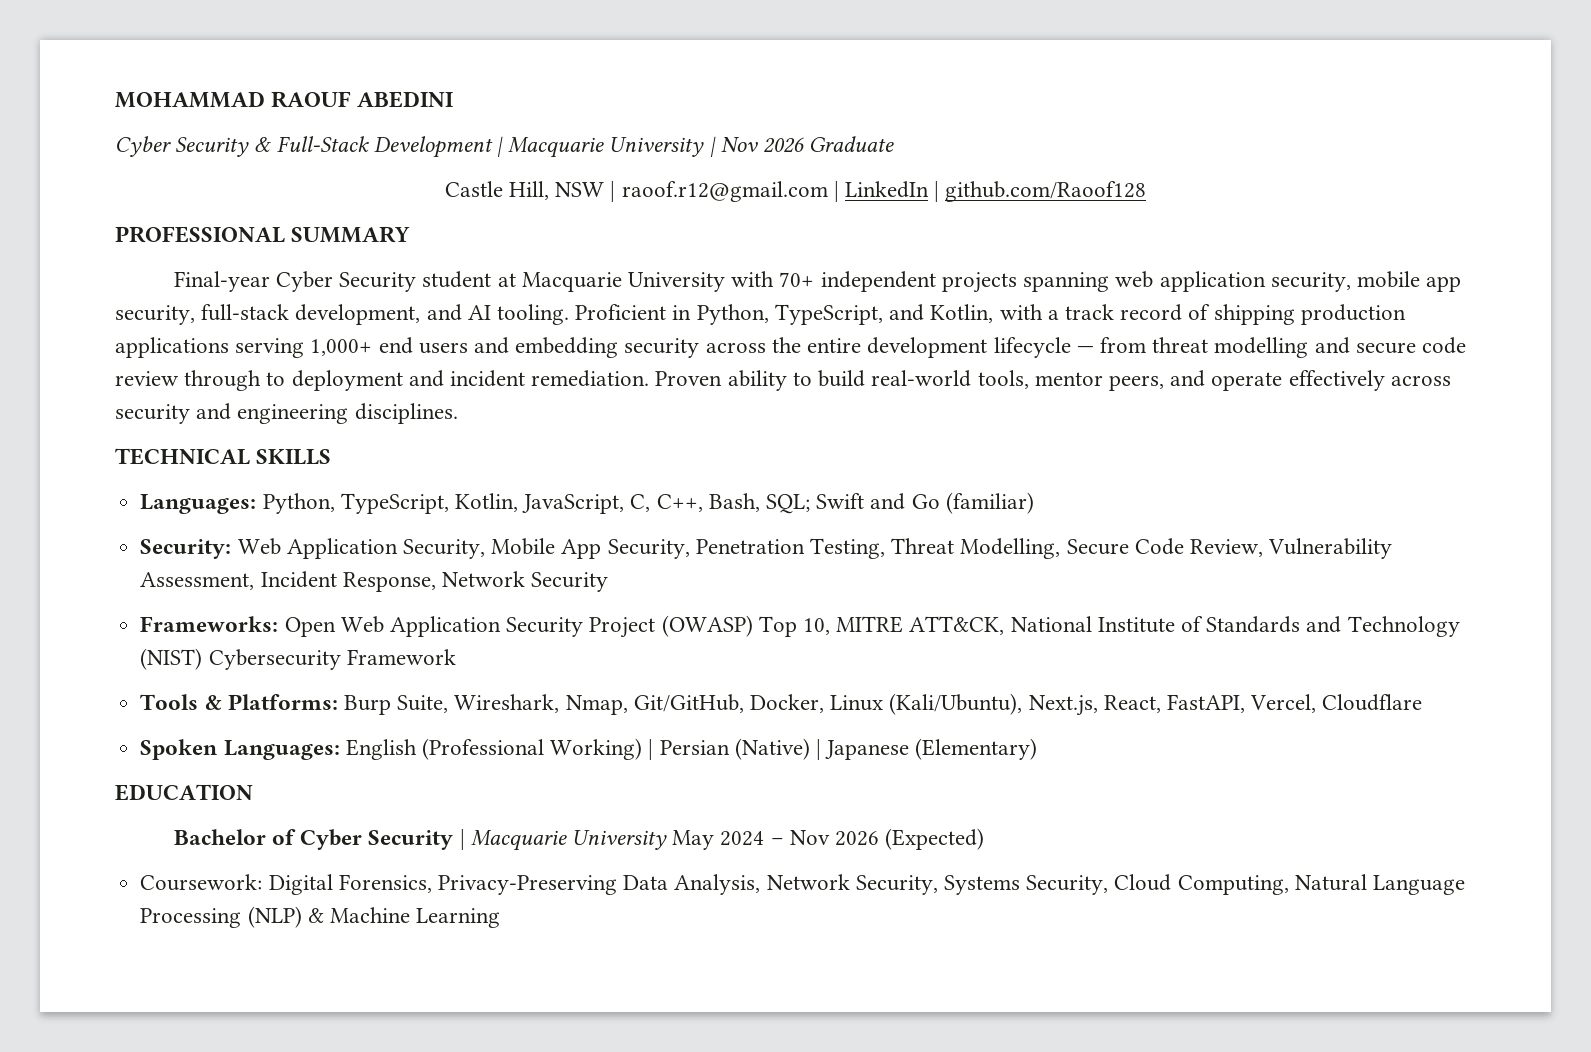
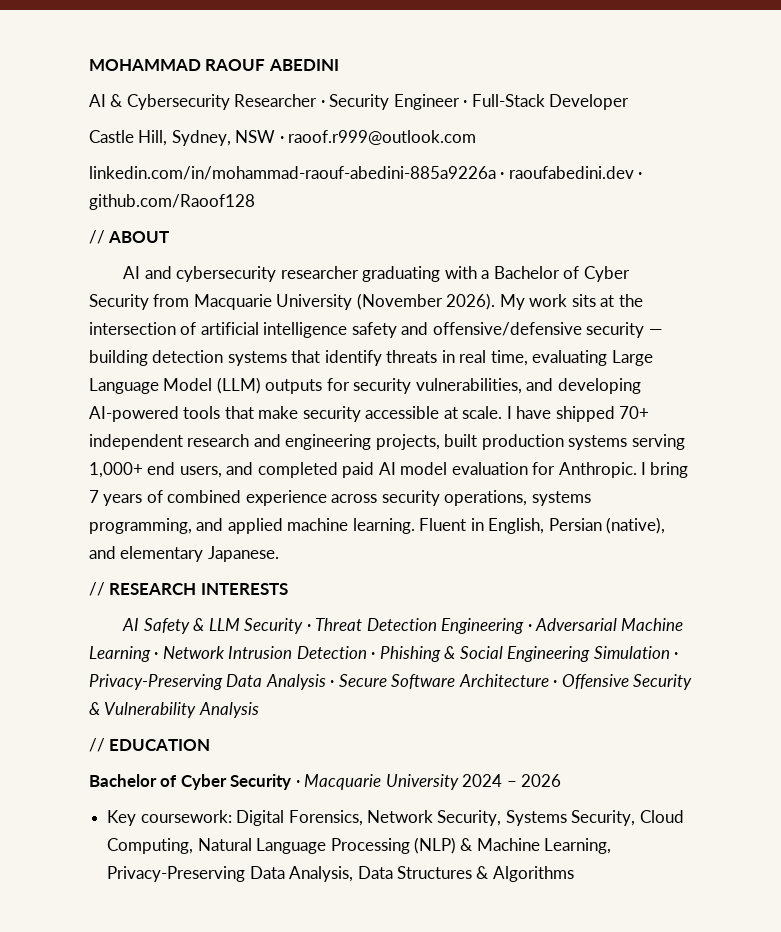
- Cyber Security & Full-Stack Development | Macquarie University | Nov 2026 Graduate
- Castle Hill, NSW | raoof.r12@gmail.com | LinkedIn | github.com/Raoof128
- PROFESSIONAL SUMMARY
- Final-year Cyber Security student at Macquarie University with 70+ independent projects spanning web application security, mobile app security, full-stack development, and AI tooling. Proficient in Python, TypeScript, and Kotlin, with a track record of shipping production applications serving 1,000+ end users and embedding security across the entire development lifecycle — from threat modelling and secure code review through to deployment and incident remediation. Proven ability to build real-world tools, mentor peers, and operate effectively across security and engineering disciplines.
- TECHNICAL SKILLS
- Languages: Python, TypeScript, Kotlin, JavaScript, C, C++, Bash, SQL; Swift and Go (familiar)
- Security: Web Application Security, Mobile App Security, Penetration Testing, Threat Modelling, Secure Code Review, Vulnerability Assessment, Incident Response, Network Security
- Frameworks: Open Web Application Security Project (OWASP) Top 10, MITRE ATT&CK, National Institute of Standards and Technology (NIST) Cybersecurity Framework
- Tools & Platforms: Burp Suite, Wireshark, Nmap, Git/GitHub, Docker, Linux (Kali/Ubuntu), Next.js, React, FastAPI, Vercel, Cloudflare
- Spoken Languages: English (Professional Working) | Persian (Native) | Japanese (Elementary)
- EDUCATION
+ AI & Cybersecurity Researcher · Security Engineer · Full-Stack Developer
+ Castle Hill, Sydney, NSW · raoof.r999@outlook.com
+ linkedin.com/in/mohammad-raouf-abedini-885a9226a · raoufabedini.dev · github.com/Raoof128
+ // ABOUT
+ AI and cybersecurity researcher graduating with a Bachelor of Cyber Security from Macquarie University (November 2026). My work sits at the intersection of artificial intelligence safety and offensive/defensive security — building detection systems that identify threats in real time, evaluating Large Language Model (LLM) outputs for security vulnerabilities, and developing AI-powered tools that make security accessible at scale. I have shipped 70+ independent research and engineering projects, built production systems serving 1,000+ end users, and completed paid AI model evaluation for Anthropic. I bring 7 years of combined experience across security operations, systems programming, and applied machine learning. Fluent in English, Persian (native), and elementary Japanese.
+ // RESEARCH INTERESTS
+ AI Safety & LLM Security · Threat Detection Engineering · Adversarial Machine Learning · Network Intrusion Detection · Phishing & Social Engineering Simulation · Privacy-Preserving Data Analysis · Secure Software Architecture · Offensive Security & Vulnerability Analysis
+ // EDUCATION
- Bachelor of Cyber Security | Macquarie University May 2024 – Nov 2026 (Expected)
- Coursework: Digital Forensics, Privacy-Preserving Data Analysis, Network Security, Systems Security, Cloud Computing, Natural Language Processing (NLP) & Machine Learning
+ Bachelor of Cyber Security · Macquarie University 2024 – 2026
+ Key coursework: Digital Forensics, Network Security, Systems Security, Cloud Computing, Natural Language Processing (NLP) & Machine Learning, Privacy-Preserving Data Analysis, Data Structures & Algorithms

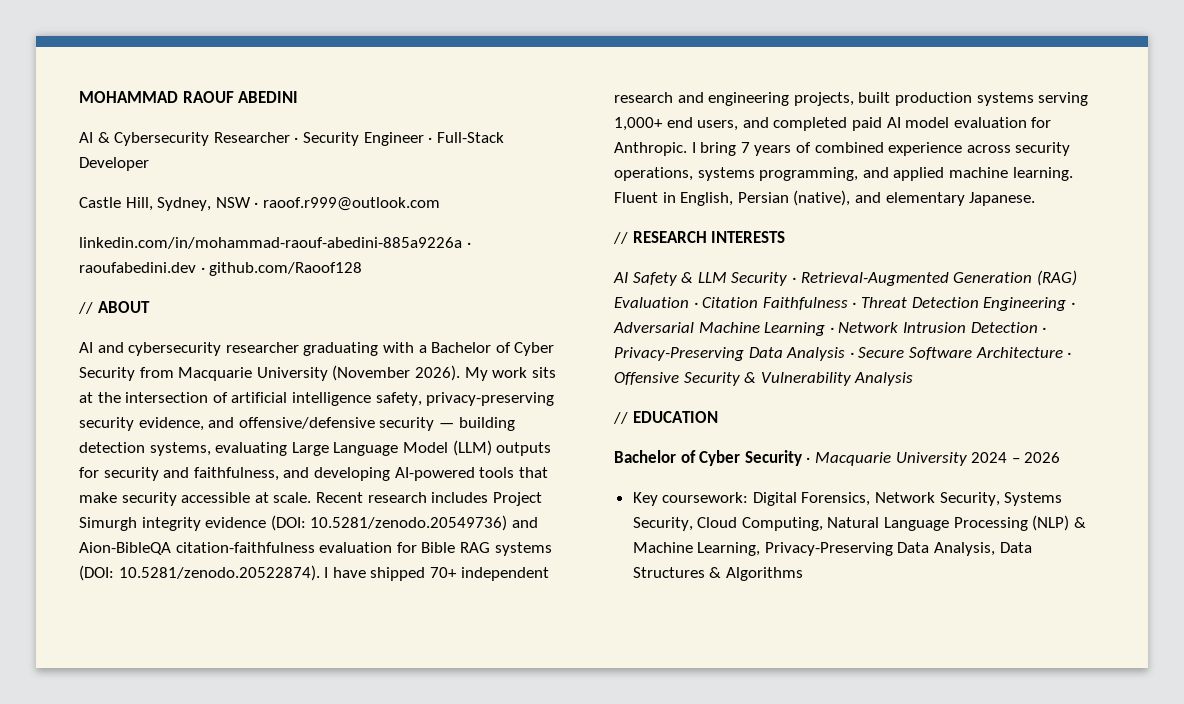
- My work sits at the intersection of artificial intelligence safety and offensive/defensive security — building detection systems that identify threats in real time, evaluating Large Language Model (LLM) outputs for security vulnerabilities, and developing AI-powered tools that make security accessible at scale.
+ My work sits at the intersection of artificial intelligence safety, privacy-preserving security evidence, and offensive/defensive security — building detection systems, evaluating Large Language Model (LLM) outputs for security and faithfulness, and developing AI-powered tools that make security accessible at scale.
- I have shipped 70+ independent research and engineering projects, built production systems serving 1,000+ end users, and completed paid AI model evaluation for Anthropic.
+ Recent research includes Project Simurgh integrity evidence (DOI: 10.5281/zenodo.20549736) and Aion-BibleQA citation-faithfulness evaluation for Bible RAG systems (DOI: 10.5281/zenodo.20522874). I have shipped 70+ independent research and engineering projects, built production systems serving 1,000+ end users, and completed paid AI model evaluation for Anthropic.
- AI Safety & LLM Security · Threat Detection Engineering · Adversarial Machine Learning · Network Intrusion Detection · Phishing & Social Engineering Simulation · Privacy-Preserving Data Analysis · Secure Software Architecture · Offensive Security & Vulnerability Analysis
+ AI Safety & LLM Security · Retrieval-Augmented Generation (RAG) Evaluation · Citation Faithfulness · Threat Detection Engineering · Adversarial Machine Learning · Network Intrusion Detection · Privacy-Preserving Data Analysis · Secure Software Architecture · Offensive Security & Vulnerability Analysis

